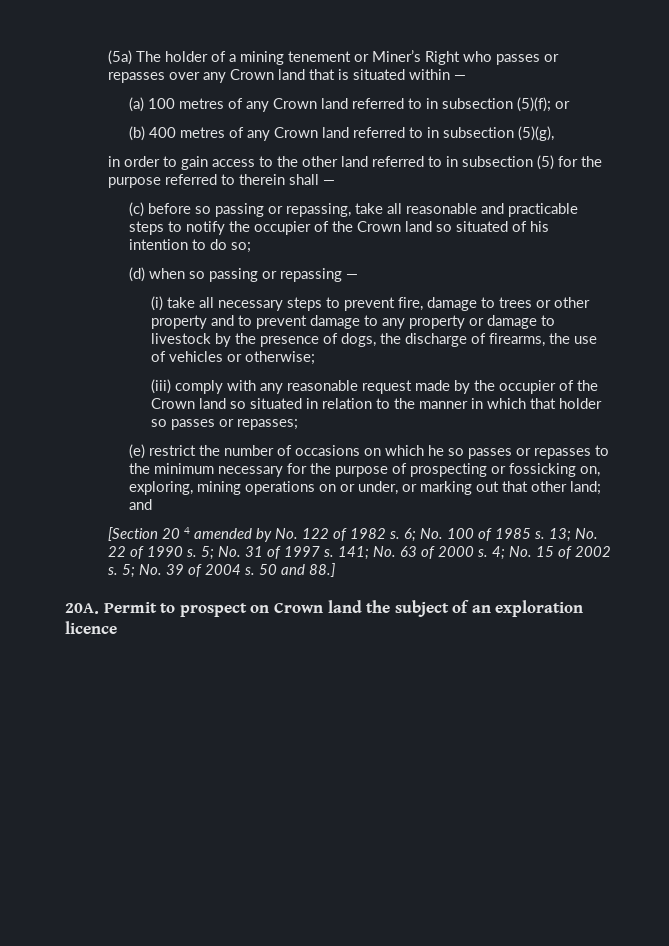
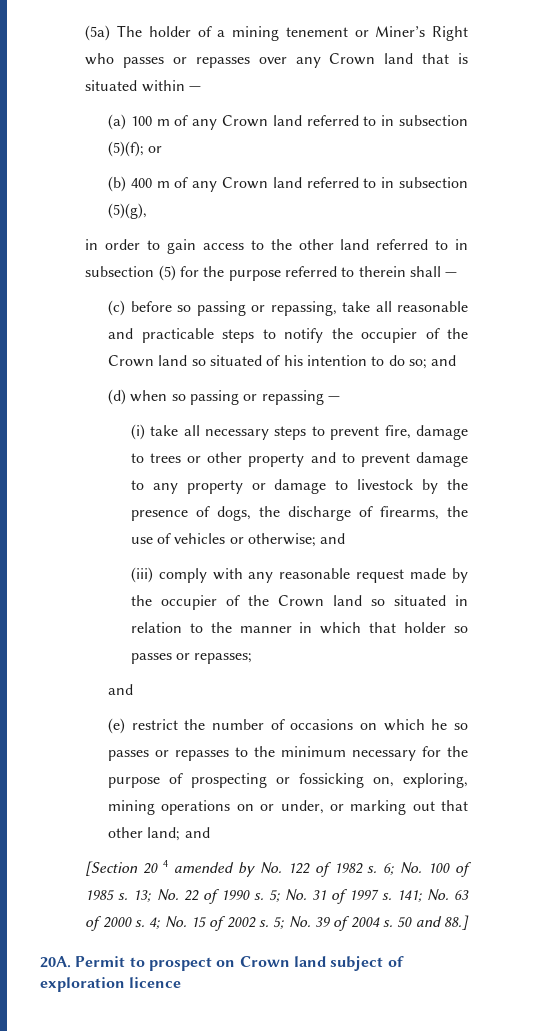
- (a) 100 metres of any Crown land referred to in subsection (5)(f); or
+ (a) 100 m of any Crown land referred to in subsection (5)(f); or
- (b) 400 metres of any Crown land referred to in subsection (5)(g),
+ (b) 400 m of any Crown land referred to in subsection (5)(g),
- (c) before so passing or repassing, take all reasonable and practicable steps to notify the occupier of the Crown land so situated of his intention to do so;
+ (c) before so passing or repassing, take all reasonable and practicable steps to notify the occupier of the Crown land so situated of his intention to do so; and
- (i) take all necessary steps to prevent fire, damage to trees or other property and to prevent damage to any property or damage to livestock by the presence of dogs, the discharge of firearms, the use of vehicles or otherwise;
+ (i) take all necessary steps to prevent fire, damage to trees or other property and to prevent damage to any property or damage to livestock by the presence of dogs, the discharge of firearms, the use of vehicles or otherwise; and
  (iii) comply with any reasonable request made by the occupier of the Crown land so situated in relation to the manner in which that holder so passes or repasses;
+ and
- Permit to prospect on Crown land the subject of an exploration licence
+ Permit to prospect on Crown land subject of exploration licence

